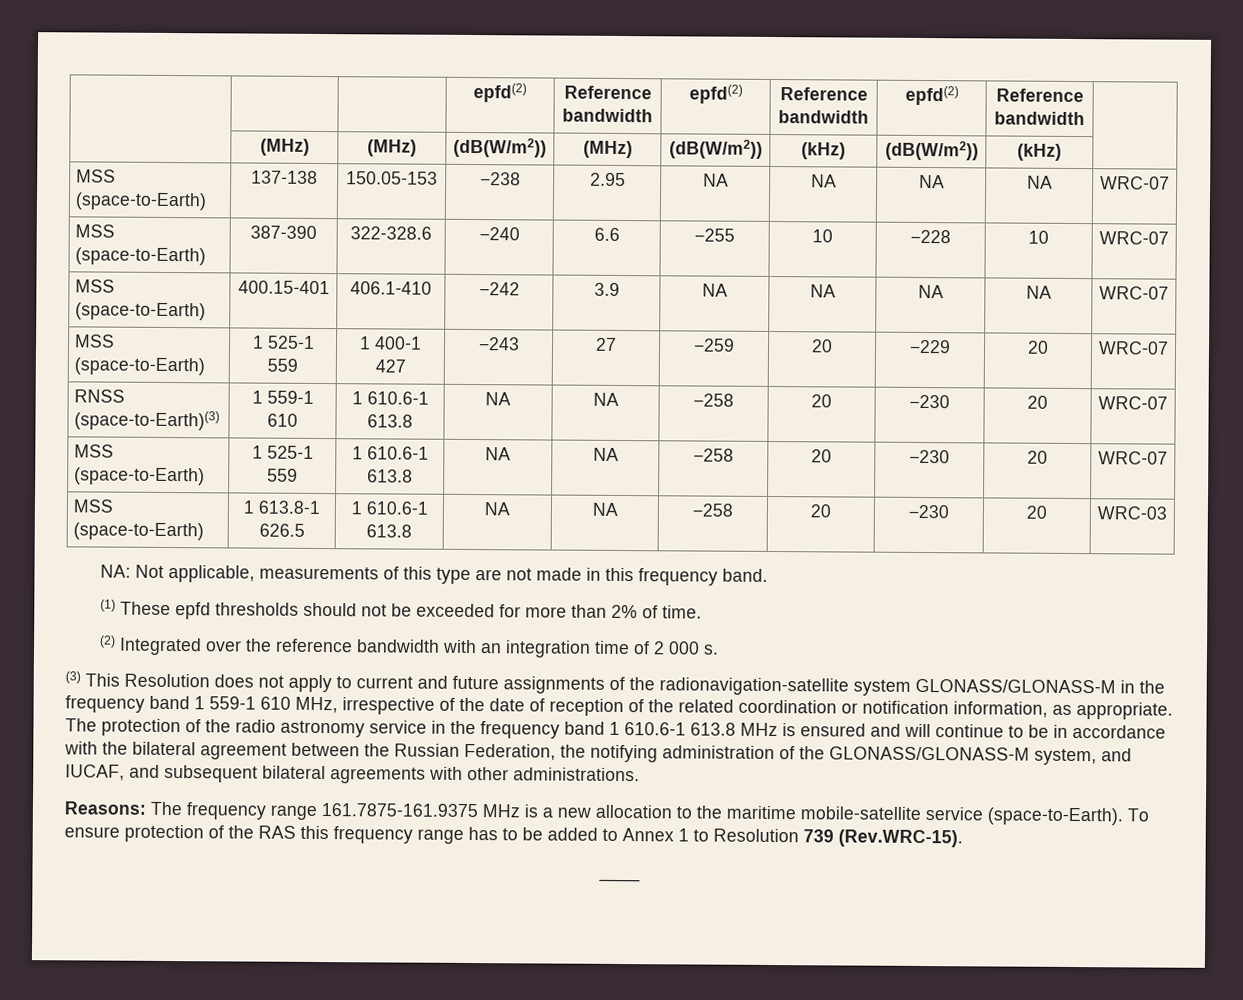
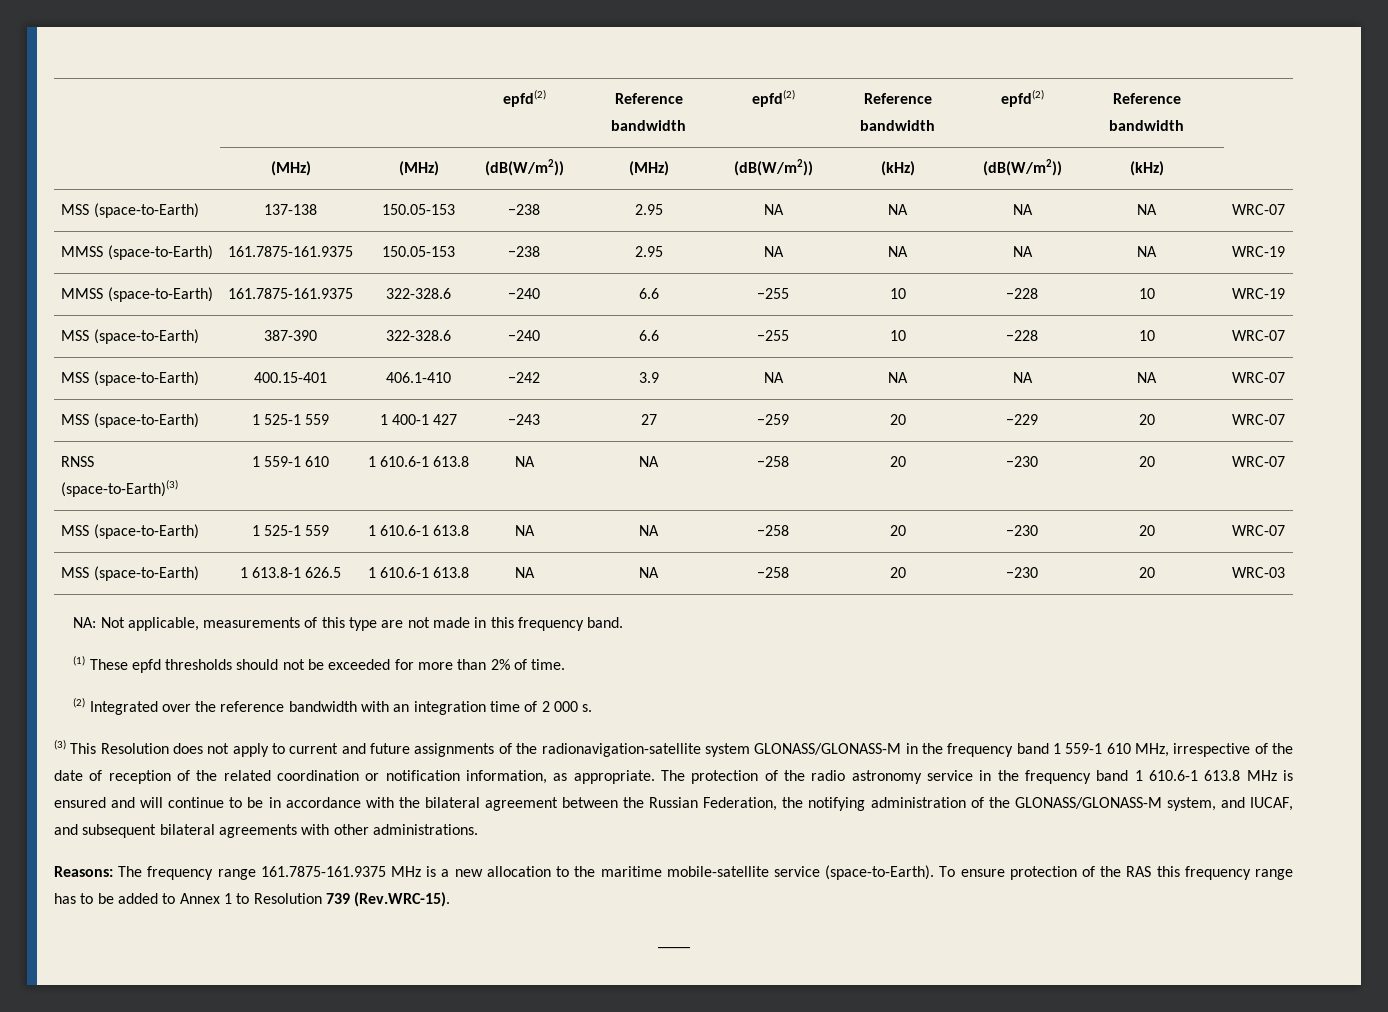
+ MMSS (space-to-Earth) | 161.7875-161.9375 | 150.05-153 | −238 | 2.95 | NA | NA | NA | NA | WRC-19
+ MMSS (space-to-Earth) | 161.7875-161.9375 | 322-328.6 | −240 | 6.6 | −255 | 10 | −228 | 10 | WRC-19

